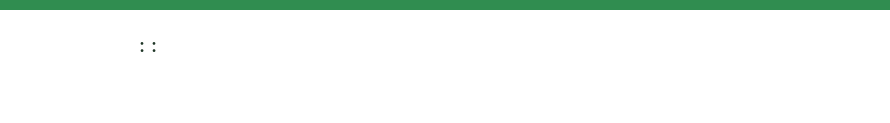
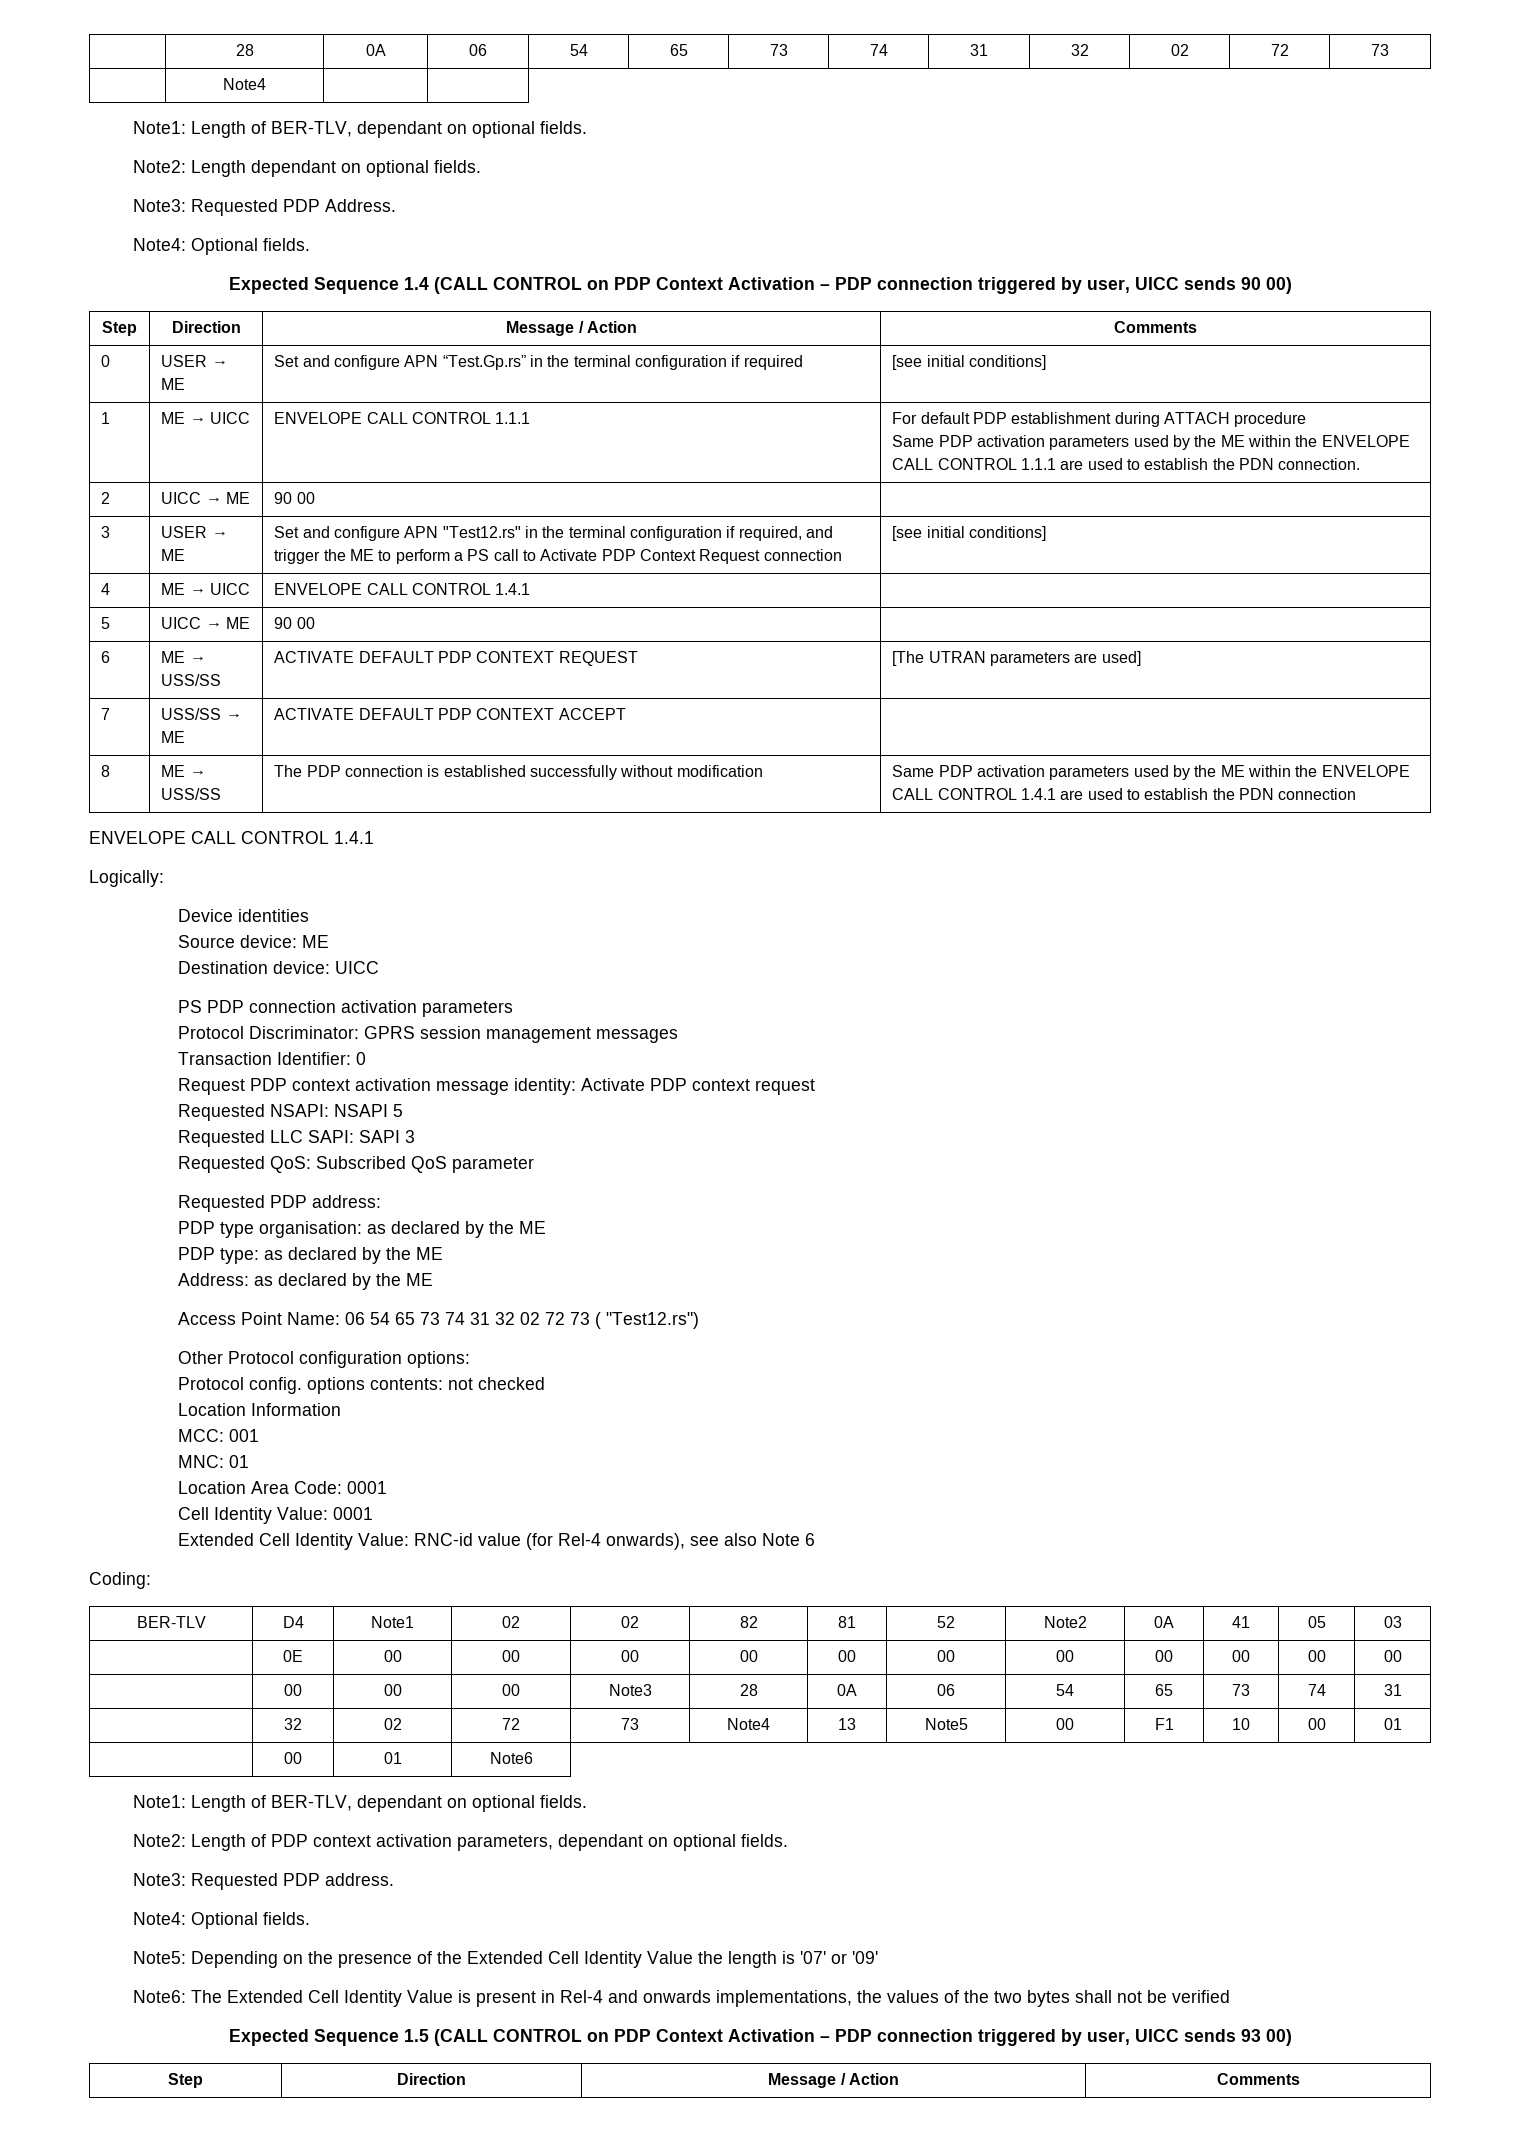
- : :
+ | 28 | 0A | 06 | 54 | 65 | 73 | 74 | 31 | 32 | 02 | 72 | 73
+ | Note4 | |
+ Note1: Length of BER-TLV, dependant on optional fields.
+ Note2: Length dependant on optional fields.
+ Note3: Requested PDP Address.
+ Note4: Optional fields.
+ Expected Sequence 1.4 (CALL CONTROL on PDP Context Activation – PDP connection triggered by user, UICC sends 90 00)
+ Step | Direction | Message / Action | Comments
+ 0 | USER → ME | Set and configure APN “Test.Gp.rs” in the terminal configuration if required | [see initial conditions]
+ 1 | ME → UICC | ENVELOPE CALL CONTROL 1.1.1 | For default PDP establishment during ATTACH procedure
+ Same PDP activation parameters used by the ME within the ENVELOPE CALL CONTROL 1.1.1 are used to establish the PDN connection.
+ 2 | UICC → ME | 90 00 |
+ 3 | USER → ME | Set and configure APN "Test12.rs" in the terminal configuration if required, and trigger the ME to perform a PS call to Activate PDP Context Request connection | [see initial conditions]
+ 4 | ME → UICC | ENVELOPE CALL CONTROL 1.4.1 |
+ 5 | UICC → ME | 90 00 |
+ 6 | ME → USS/SS | ACTIVATE DEFAULT PDP CONTEXT REQUEST | [The UTRAN parameters are used]
+ 7 | USS/SS → ME | ACTIVATE DEFAULT PDP CONTEXT ACCEPT |
+ 8 | ME → USS/SS | The PDP connection is established successfully without modification | Same PDP activation parameters used by the ME within the ENVELOPE CALL CONTROL 1.4.1 are used to establish the PDN connection
+ ENVELOPE CALL CONTROL 1.4.1
+ Logically:
+ Device identities
+ Source device: ME
+ Destination device: UICC
+ PS PDP connection activation parameters
+ Protocol Discriminator: GPRS session management messages
+ Transaction Identifier: 0
+ Request PDP context activation message identity: Activate PDP context request
+ Requested NSAPI: NSAPI 5
+ Requested LLC SAPI: SAPI 3
+ Requested QoS: Subscribed QoS parameter
+ Requested PDP address:
+ PDP type organisation: as declared by the ME
+ PDP type: as declared by the ME
+ Address: as declared by the ME
+ Access Point Name: 06 54 65 73 74 31 32 02 72 73 ( "Test12.rs")
+ Other Protocol configuration options:
+ Protocol config. options contents: not checked
+ Location Information
+ MCC: 001
+ MNC: 01
+ Location Area Code: 0001
+ Cell Identity Value: 0001
+ Extended Cell Identity Value: RNC-id value (for Rel-4 onwards), see also Note 6
+ Coding:
+ BER-TLV | D4 | Note1 | 02 | 02 | 82 | 81 | 52 | Note2 | 0A | 41 | 05 | 03
+ | 0E | 00 | 00 | 00 | 00 | 00 | 00 | 00 | 00 | 00 | 00 | 00
+ | 00 | 00 | 00 | Note3 | 28 | 0A | 06 | 54 | 65 | 73 | 74 | 31
+ | 32 | 02 | 72 | 73 | Note4 | 13 | Note5 | 00 | F1 | 10 | 00 | 01
+ | 00 | 01 | Note6
+ Note1: Length of BER-TLV, dependant on optional fields.
+ Note2: Length of PDP context activation parameters, dependant on optional fields.
+ Note3: Requested PDP address.
+ Note4: Optional fields.
+ Note5: Depending on the presence of the Extended Cell Identity Value the length is '07' or '09'
+ Note6: The Extended Cell Identity Value is present in Rel-4 and onwards implementations, the values of the two bytes shall not be verified
+ Expected Sequence 1.5 (CALL CONTROL on PDP Context Activation – PDP connection triggered by user, UICC sends 93 00)
+ Step | Direction | Message / Action | Comments

